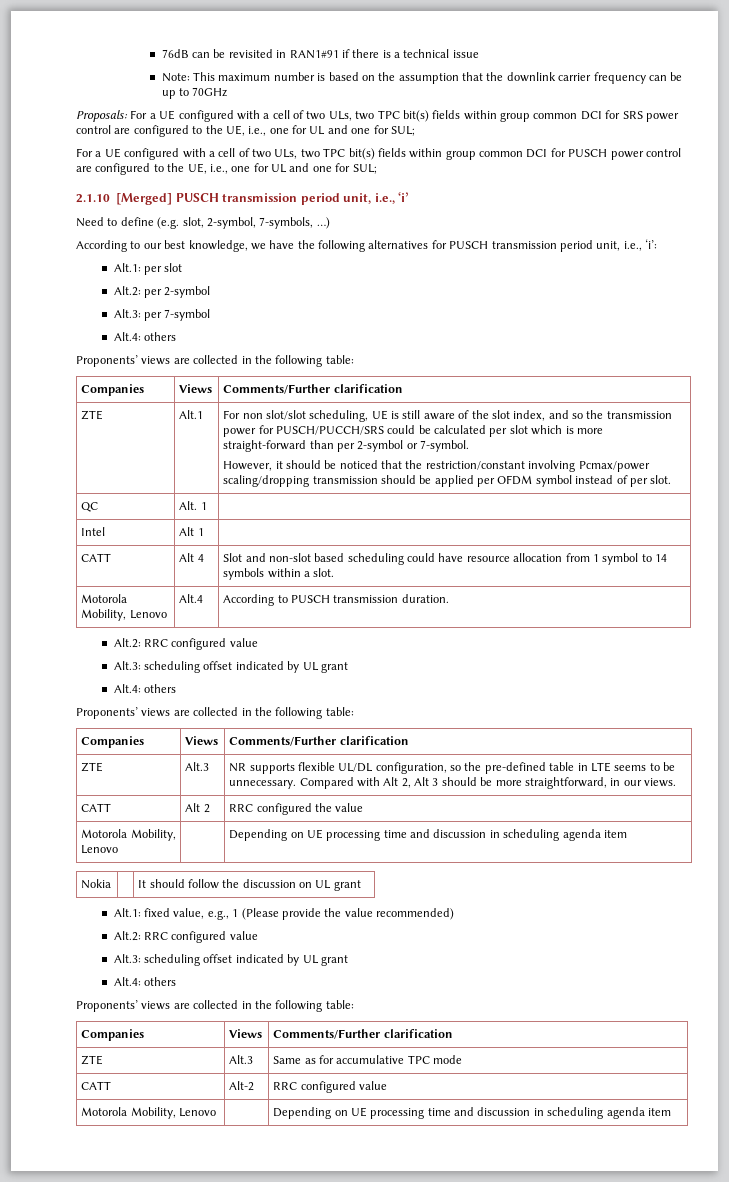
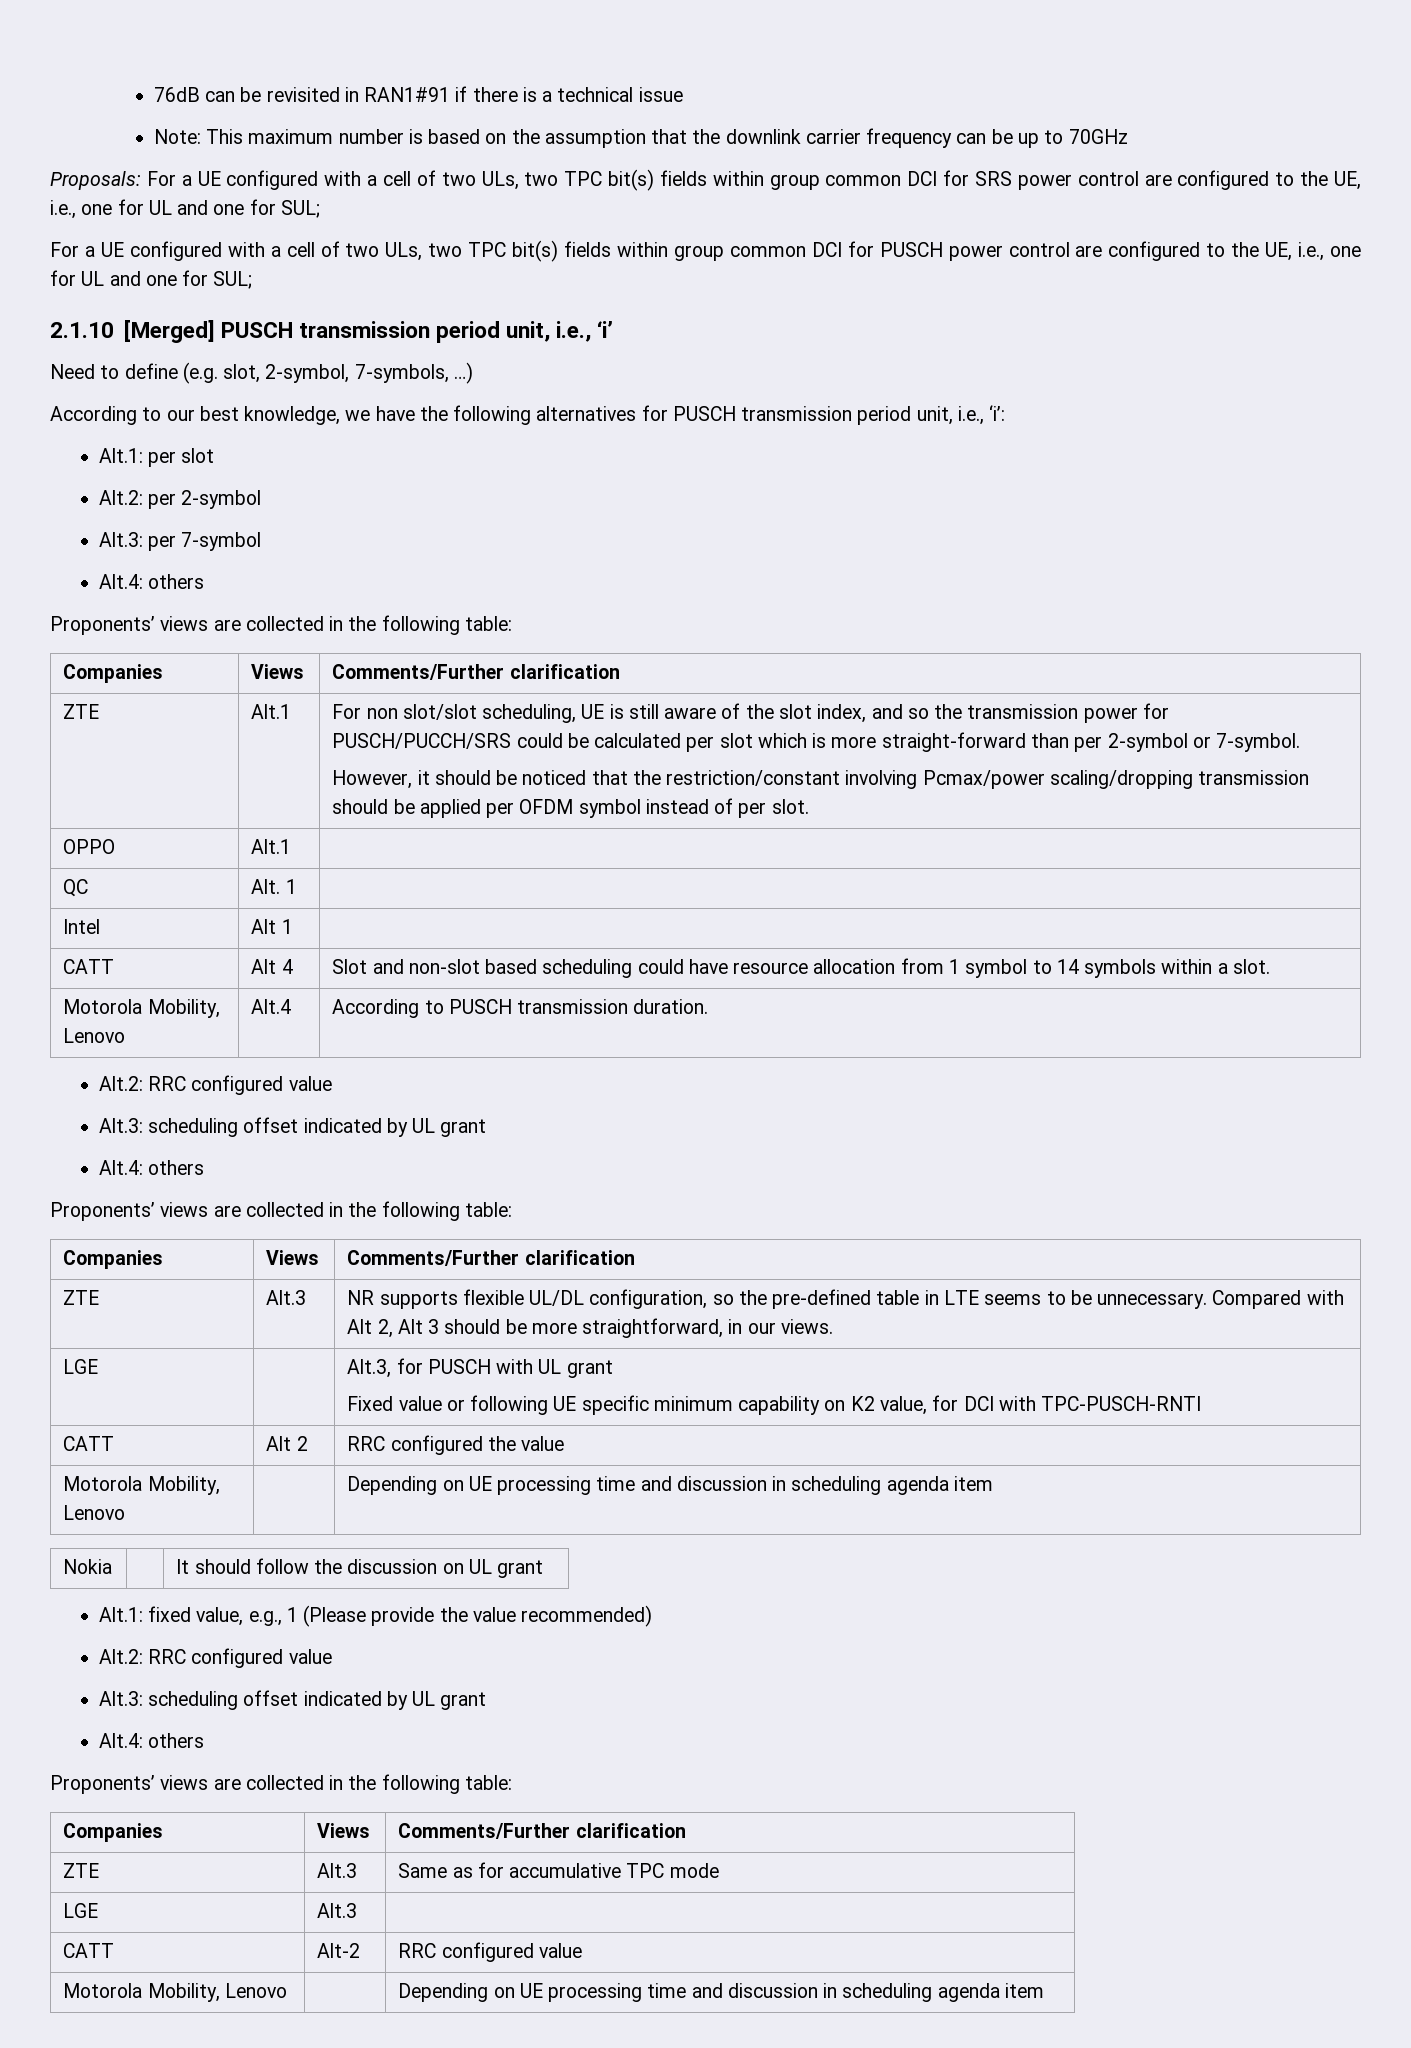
+ OPPO | Alt.1 |
+ LGE | | Alt.3, for PUSCH with UL grant
+ Fixed value or following UE specific minimum capability on K2 value, for DCI with TPC-PUSCH-RNTI
+ LGE | Alt.3 |

